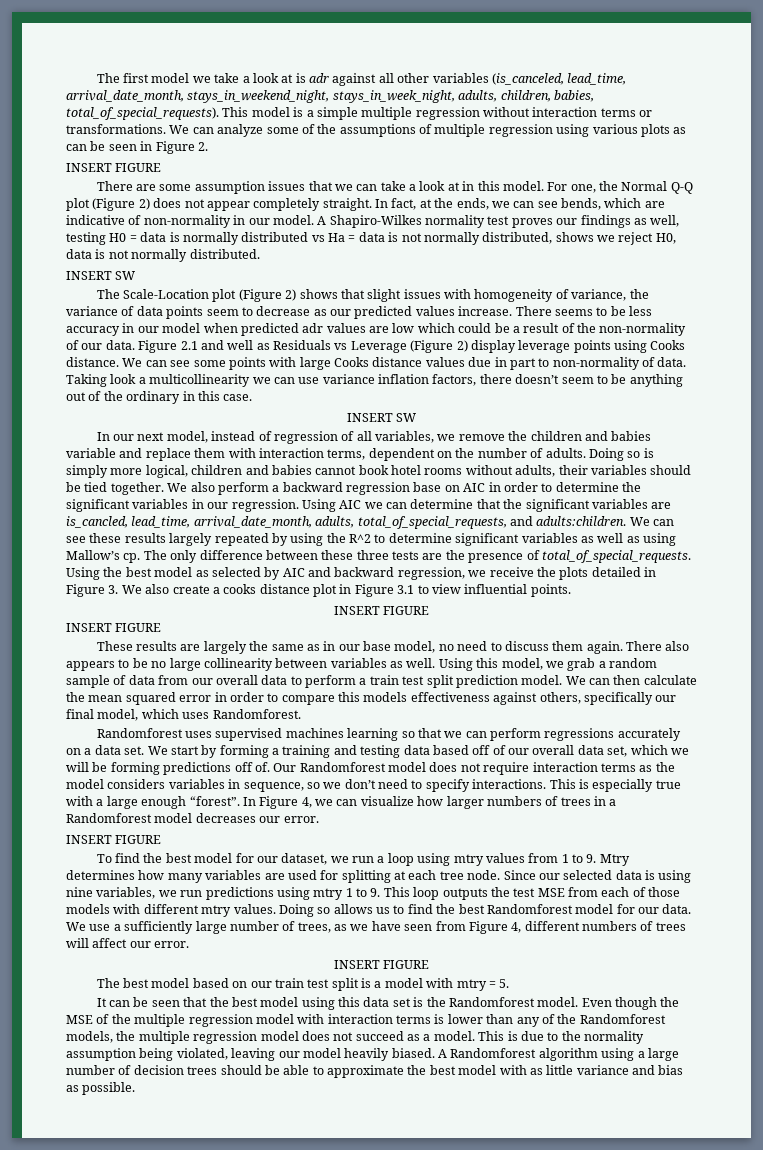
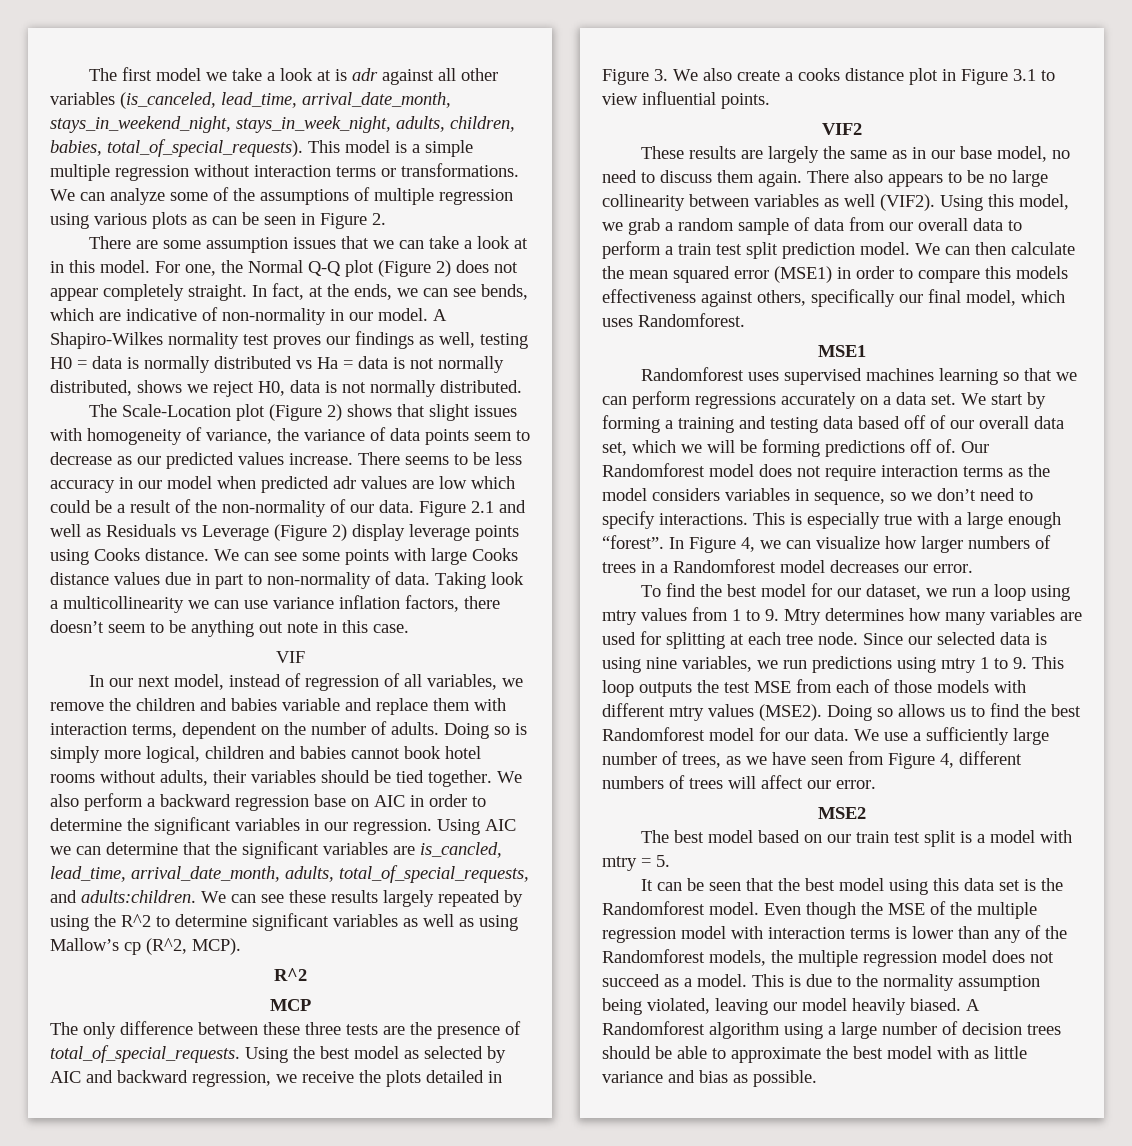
  We can analyze some of the assumptions of multiple regression using various plots as can be seen in Figure 2.
- INSERT FIGURE
  A Shapiro-Wilkes normality test proves our findings as well, testing H0 = data is normally distributed vs Ha = data is not normally distributed, shows we reject H0, data is not normally distributed.
- INSERT SW
- Taking look a multicollinearity we can use variance inflation factors, there doesn’t seem to be anything out of the ordinary in this case.
- INSERT SW
+ Taking look a multicollinearity we can use variance inflation factors, there doesn’t seem to be anything out note in this case.
+ VIF
- We can see these results largely repeated by using the R^2 to determine significant variables as well as using Mallow’s cp. The only difference between these three tests are the presence of total_of_special_requests.
+ We can see these results largely repeated by using the R^2 to determine significant variables as well as using Mallow’s cp (R^2, MCP).
+ R^2
+ MCP
+ The only difference between these three tests are the presence of total_of_special_requests.
  Using the best model as selected by AIC and backward regression, we receive the plots detailed in Figure 3. We also create a cooks distance plot in Figure 3.1 to view influential points.
- INSERT FIGURE
- INSERT FIGURE
+ VIF2
- There also appears to be no large collinearity between variables as well.
+ There also appears to be no large collinearity between variables as well (VIF2).
- We can then calculate the mean squared error in order to compare this models effectiveness against others, specifically our final model, which uses Randomforest.
+ We can then calculate the mean squared error (MSE1) in order to compare this models effectiveness against others, specifically our final model, which uses Randomforest.
+ MSE1
  In Figure 4, we can visualize how larger numbers of trees in a Randomforest model decreases our error.
- INSERT FIGURE
- Since our selected data is using nine variables, we run predictions using mtry 1 to 9. This loop outputs the test MSE from each of those models with different mtry values.
+ Since our selected data is using nine variables, we run predictions using mtry 1 to 9. This loop outputs the test MSE from each of those models with different mtry values (MSE2).
  We use a sufficiently large number of trees, as we have seen from Figure 4, different numbers of trees will affect our error.
- INSERT FIGURE
+ MSE2

